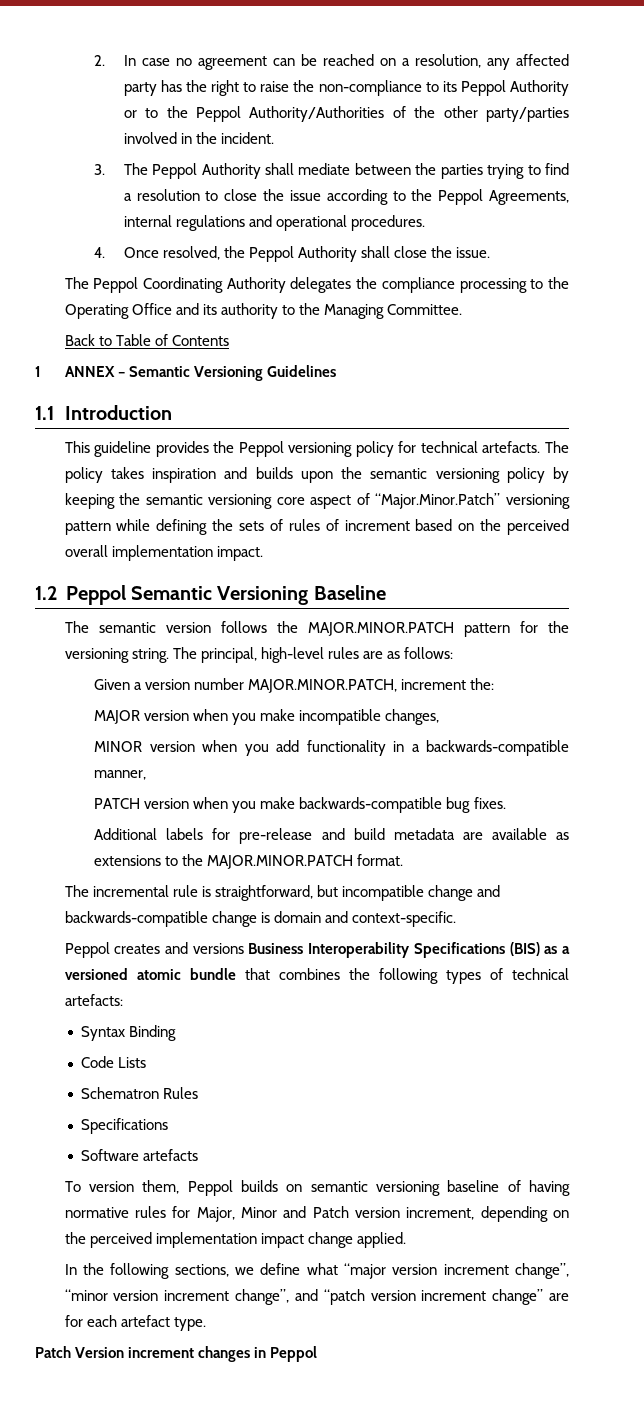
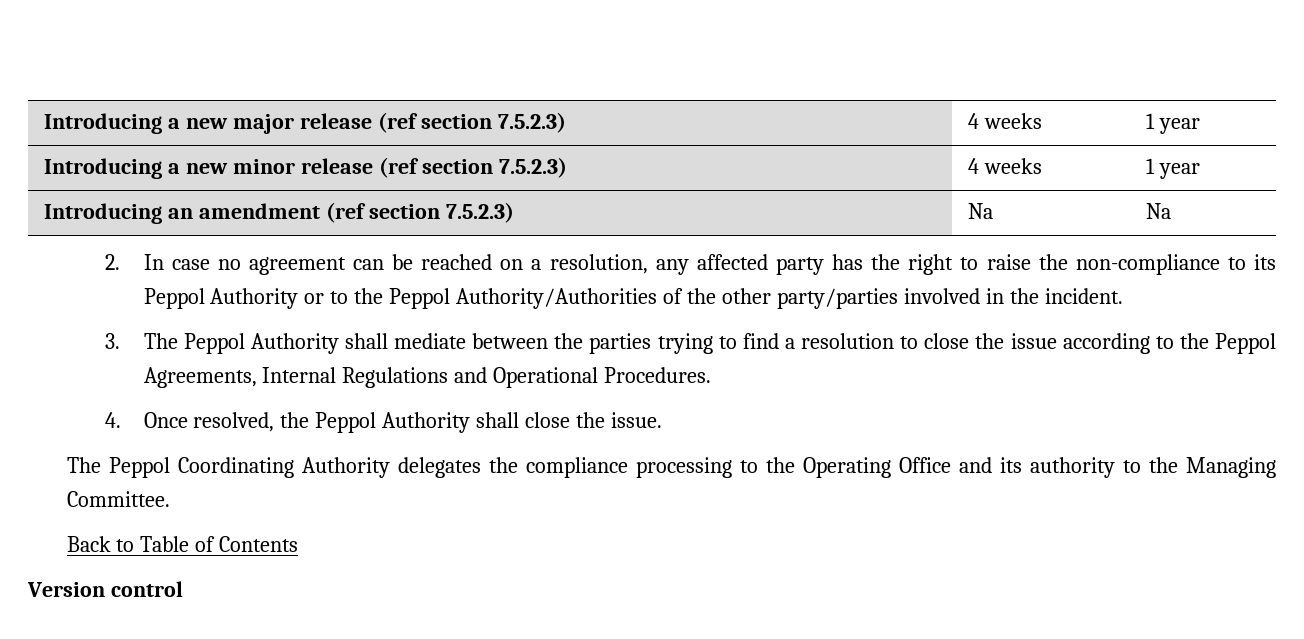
+ Introducing a new major release (ref section 7.5.2.3) | 4 weeks | 1 year
+ Introducing a new minor release (ref section 7.5.2.3) | 4 weeks | 1 year
+ Introducing an amendment (ref section 7.5.2.3) | Na | Na
- 3. The Peppol Authority shall mediate between the parties trying to find a resolution to close the issue according to the Peppol Agreements, internal regulations and operational procedures.
+ 3. The Peppol Authority shall mediate between the parties trying to find a resolution to close the issue according to the Peppol Agreements, Internal Regulations and Operational Procedures.
- 1 ANNEX – Semantic Versioning Guidelines
- 1.1 Introduction
- This guideline provides the Peppol versioning policy for technical artefacts. The policy takes inspiration and builds upon the semantic versioning policy by keeping the semantic versioning core aspect of “Major.Minor.Patch” versioning pattern while defining the sets of rules of increment based on the perceived overall implementation impact.
- 1.2 Peppol Semantic Versioning Baseline
- The semantic version follows the MAJOR.MINOR.PATCH pattern for the versioning string. The principal, high-level rules are as follows:
- Given a version number MAJOR.MINOR.PATCH, increment the:
- MAJOR version when you make incompatible changes,
- MINOR version when you add functionality in a backwards-compatible manner,
- PATCH version when you make backwards-compatible bug fixes.
- Additional labels for pre-release and build metadata are available as extensions to the MAJOR.MINOR.PATCH format.
- The incremental rule is straightforward, but incompatible change and backwards-compatible change is domain and context-specific.
- Peppol creates and versions Business Interoperability Specifications (BIS) as a versioned atomic bundle that combines the following types of technical artefacts:
- Syntax Binding
- Code Lists
- Schematron Rules
- Specifications
- Software artefacts
- To version them, Peppol builds on semantic versioning baseline of having normative rules for Major, Minor and Patch version increment, depending on the perceived implementation impact change applied.
- In the following sections, we define what “major version increment change”, “minor version increment change”, and “patch version increment change” are for each artefact type.
- Patch Version increment changes in Peppol
+ Version control

